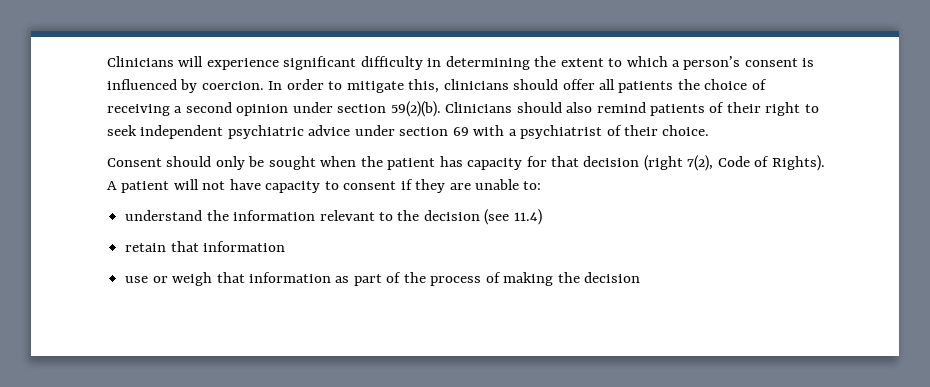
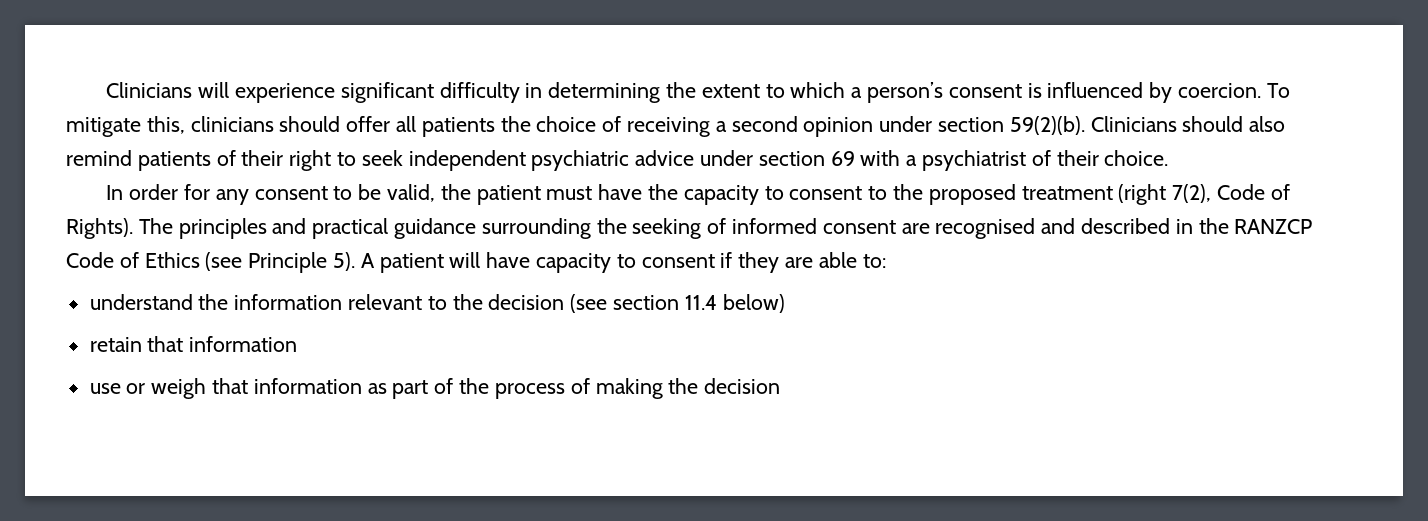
- In order to mitigate this, clinicians should offer all patients the choice of receiving a second opinion under section 59(2)(b).
+ To mitigate this, clinicians should offer all patients the choice of receiving a second opinion under section 59(2)(b).
- Consent should only be sought when the patient has capacity for that decision (right 7(2), Code of Rights).
+ In order for any consent to be valid, the patient must have the capacity to consent to the proposed treatment (right 7(2), Code of Rights).
+ The principles and practical guidance surrounding the seeking of informed consent are recognised and described in the RANZCP Code of Ethics (see Principle 5).
- A patient will not have capacity to consent if they are unable to:
+ A patient will have capacity to consent if they are able to:
- understand the information relevant to the decision (see 11.4)
+ understand the information relevant to the decision (see section 11.4 below)

